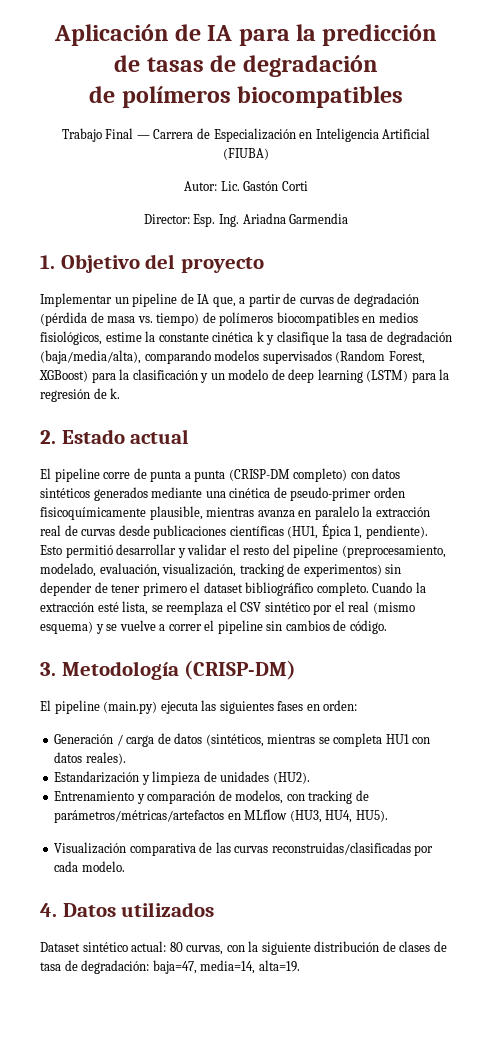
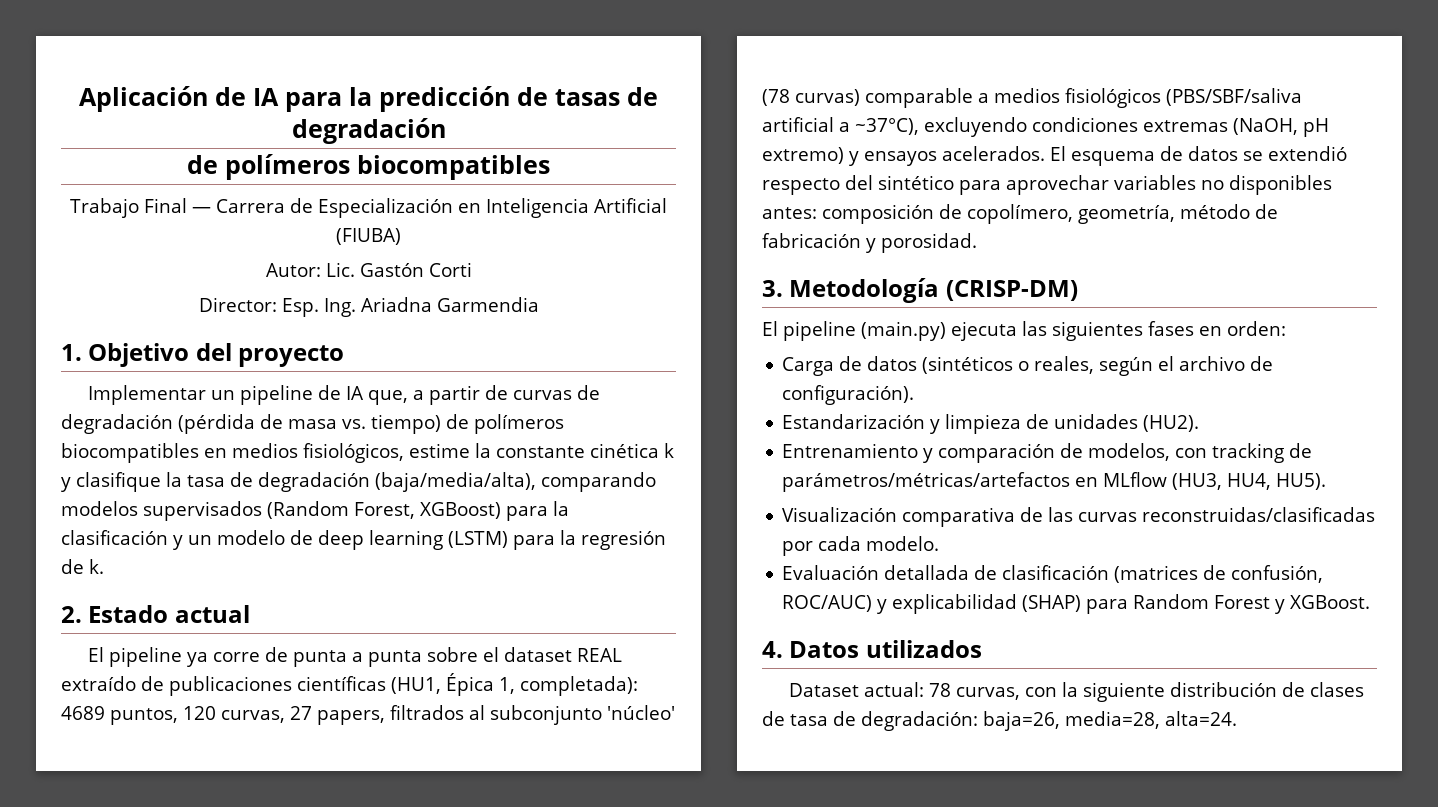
- El pipeline corre de punta a punta (CRISP-DM completo) con datos sintéticos generados mediante una cinética de pseudo-primer orden fisicoquímicamente plausible, mientras avanza en paralelo la extracción real de curvas desde publicaciones científicas (HU1, Épica 1, pendiente). Esto permitió desarrollar y validar el resto del pipeline (preprocesamiento, modelado, evaluación, visualización, tracking de experimentos) sin depender de tener primero el dataset bibliográfico completo. Cuando la extracción esté lista, se reemplaza el CSV sintético por el real (mismo esquema) y se vuelve a correr el pipeline sin cambios de código.
+ El pipeline ya corre de punta a punta sobre el dataset REAL extraído de publicaciones científicas (HU1, Épica 1, completada): 4689 puntos, 120 curvas, 27 papers, filtrados al subconjunto 'núcleo' (78 curvas) comparable a medios fisiológicos (PBS/SBF/saliva artificial a ~37°C), excluyendo condiciones extremas (NaOH, pH extremo) y ensayos acelerados. El esquema de datos se extendió respecto del sintético para aprovechar variables no disponibles antes: composición de copolímero, geometría, método de fabricación y porosidad.
- Generación / carga de datos (sintéticos, mientras se completa HU1 con datos reales).
+ Carga de datos (sintéticos o reales, según el archivo de configuración).
+ Evaluación detallada de clasificación (matrices de confusión, ROC/AUC) y explicabilidad (SHAP) para Random Forest y XGBoost.
- Dataset sintético actual: 80 curvas, con la siguiente distribución de clases de tasa de degradación: baja=47, media=14, alta=19.
+ Dataset actual: 78 curvas, con la siguiente distribución de clases de tasa de degradación: baja=26, media=28, alta=24.

